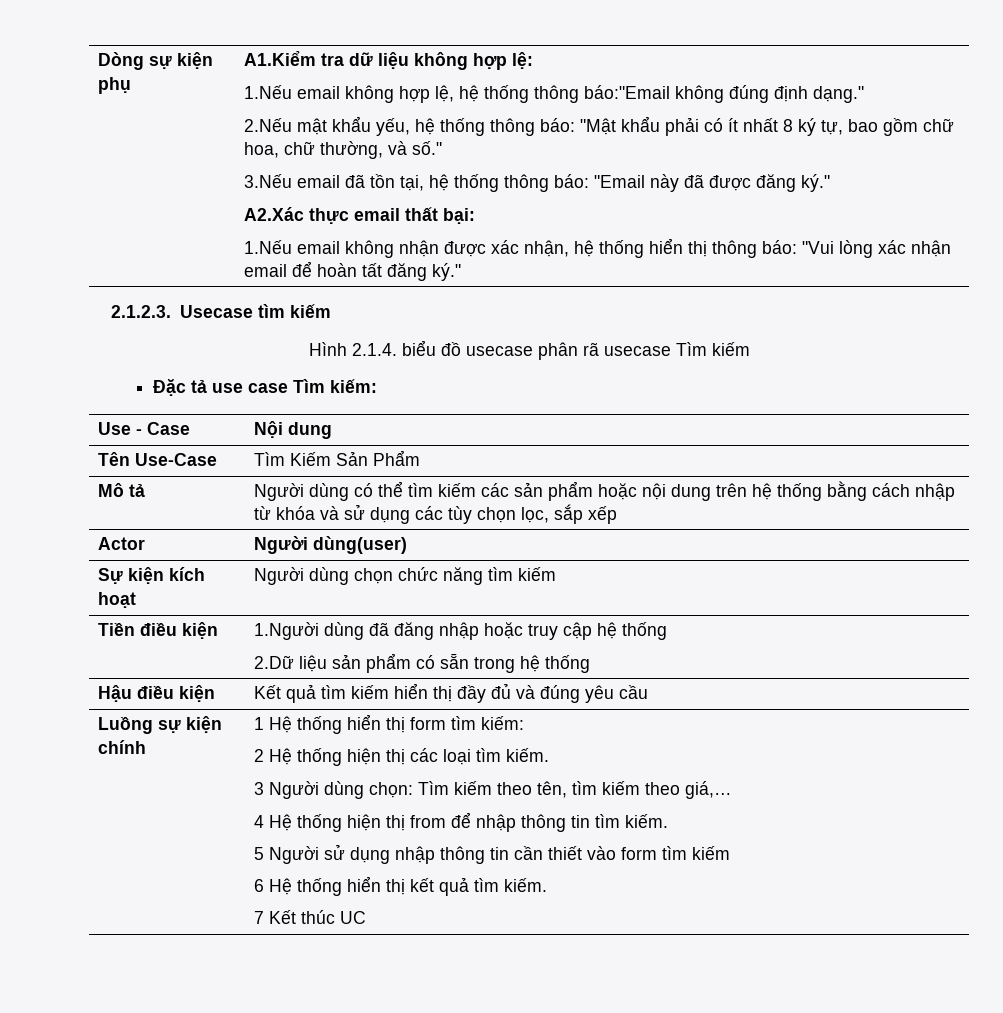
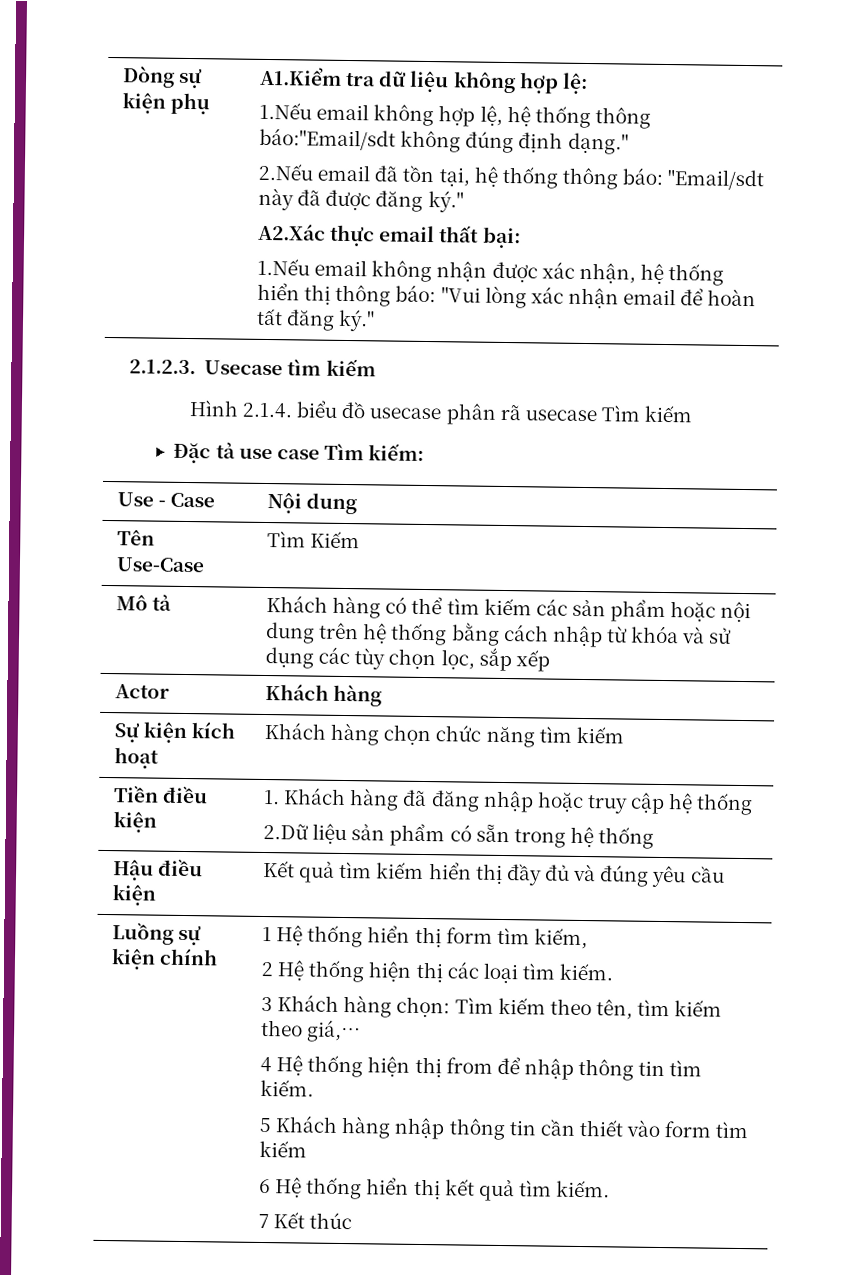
- 1.Nếu email không hợp lệ, hệ thống thông báo:"Email không đúng định dạng."
+ 1.Nếu email không hợp lệ, hệ thống thông báo:"Email/sdt không đúng định dạng."
- 2.Nếu mật khẩu yếu, hệ thống thông báo: "Mật khẩu phải có ít nhất 8 ký tự, bao gồm chữ hoa, chữ thường, và số."
- 3.Nếu email đã tồn tại, hệ thống thông báo: "Email này đã được đăng ký."
+ 2.Nếu email đã tồn tại, hệ thống thông báo: "Email/sdt này đã được đăng ký."
- Tên Use-Case | Tìm Kiếm Sản Phẩm
+ Tên Use-Case | Tìm Kiếm
- Mô tả | Người dùng có thể tìm kiếm các sản phẩm hoặc nội dung trên hệ thống bằng cách nhập từ khóa và sử dụng các tùy chọn lọc, sắp xếp
+ Mô tả | Khách hàng có thể tìm kiếm các sản phẩm hoặc nội dung trên hệ thống bằng cách nhập từ khóa và sử dụng các tùy chọn lọc, sắp xếp
- Actor | Người dùng(user)
+ Actor | Khách hàng
- Sự kiện kích hoạt | Người dùng chọn chức năng tìm kiếm
+ Sự kiện kích hoạt | Khách hàng chọn chức năng tìm kiếm
- Tiền điều kiện | 1.Người dùng đã đăng nhập hoặc truy cập hệ thống
+ Tiền điều kiện | 1. Khách hàng đã đăng nhập hoặc truy cập hệ thống
- 1 Hệ thống hiển thị form tìm kiếm:
+ 1 Hệ thống hiển thị form tìm kiếm,
- 3 Người dùng chọn: Tìm kiếm theo tên, tìm kiếm theo giá,…
+ 3 Khách hàng chọn: Tìm kiếm theo tên, tìm kiếm theo giá,…
- 5 Người sử dụng nhập thông tin cần thiết vào form tìm kiếm
+ 5 Khách hàng nhập thông tin cần thiết vào form tìm kiếm
- 7 Kết thúc UC
+ 7 Kết thúc

